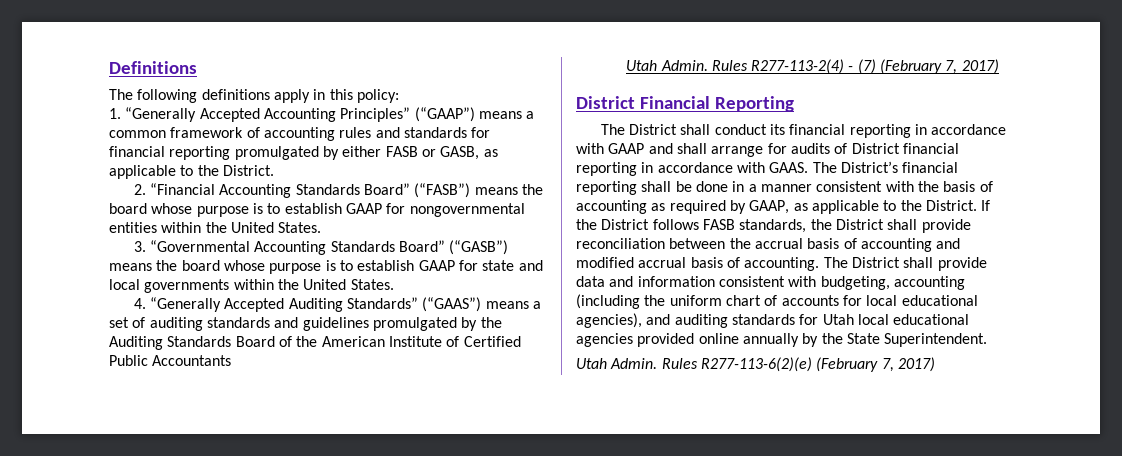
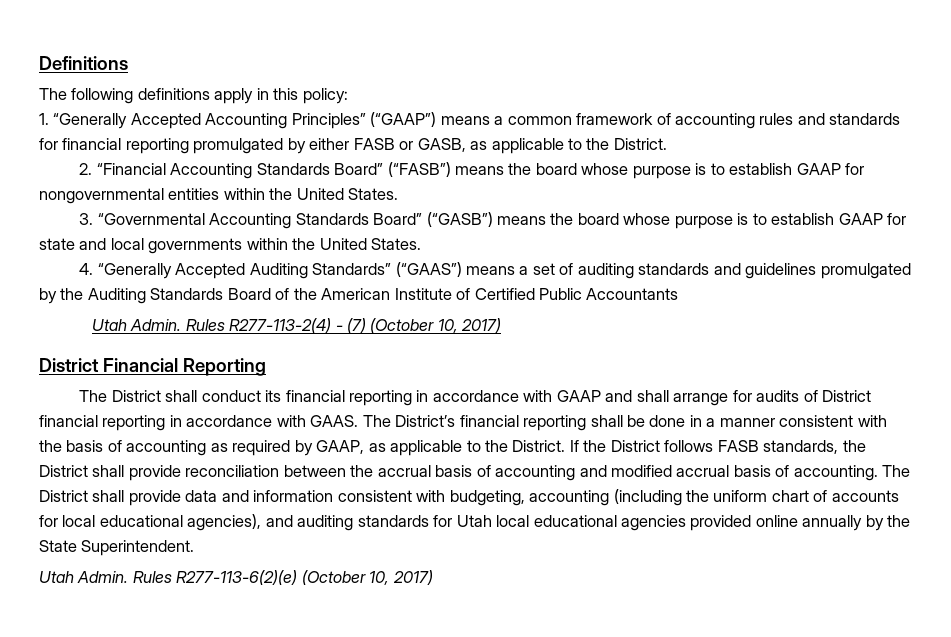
- Rules R277-113-2(4) - (7) (February 7, 2017)
+ Rules R277-113-2(4) - (7) (October 10, 2017)
- Rules R277-113-6(2)(e) (February 7, 2017)
+ Rules R277-113-6(2)(e) (October 10, 2017)

